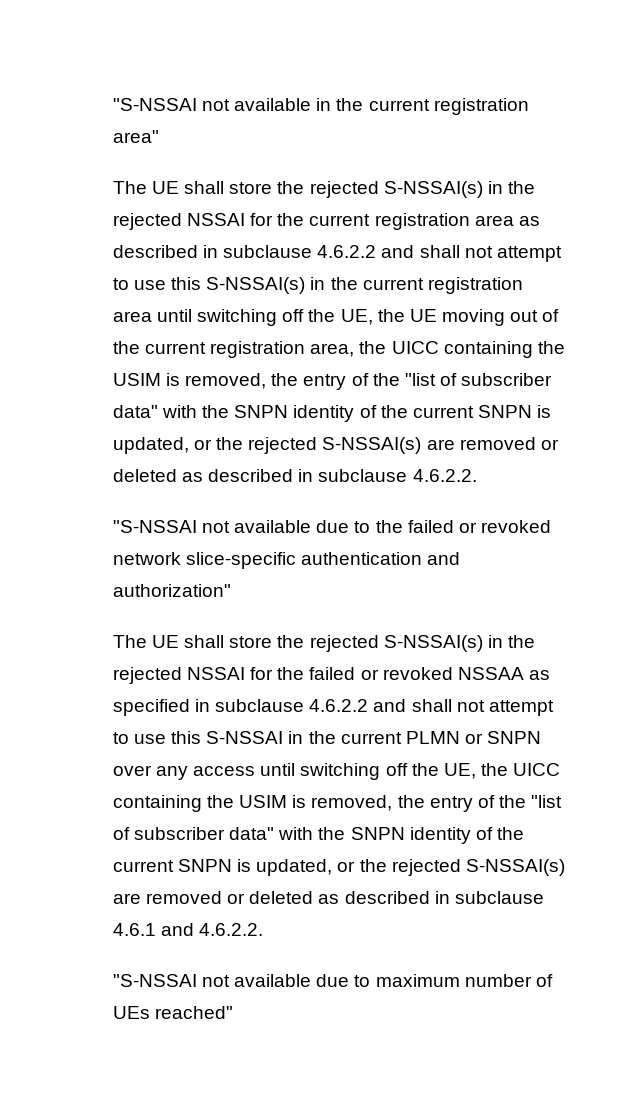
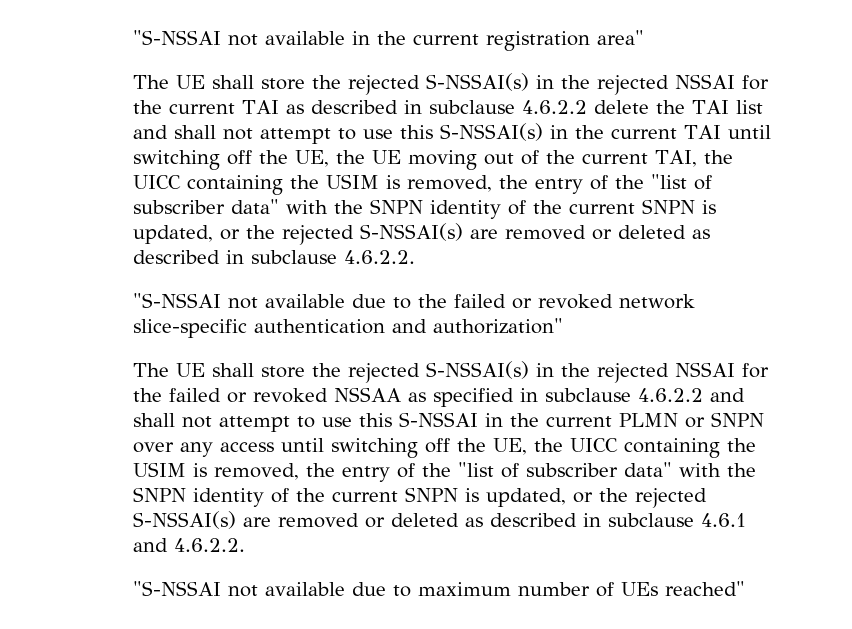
- The UE shall store the rejected S-NSSAI(s) in the rejected NSSAI for the current registration area as described in subclause 4.6.2.2 and shall not attempt to use this S-NSSAI(s) in the current registration area until switching off the UE, the UE moving out of the current registration area, the UICC containing the USIM is removed, the entry of the "list of subscriber data" with the SNPN identity of the current SNPN is updated, or the rejected S-NSSAI(s) are removed or deleted as described in subclause 4.6.2.2.
+ The UE shall store the rejected S-NSSAI(s) in the rejected NSSAI for the current TAI as described in subclause 4.6.2.2 delete the TAI list and shall not attempt to use this S-NSSAI(s) in the current TAI until switching off the UE, the UE moving out of the current TAI, the UICC containing the USIM is removed, the entry of the "list of subscriber data" with the SNPN identity of the current SNPN is updated, or the rejected S-NSSAI(s) are removed or deleted as described in subclause 4.6.2.2.

